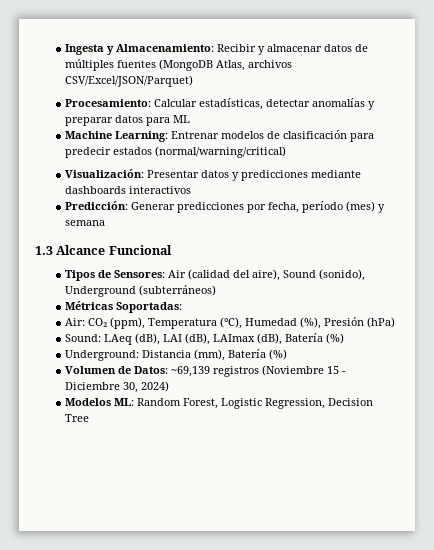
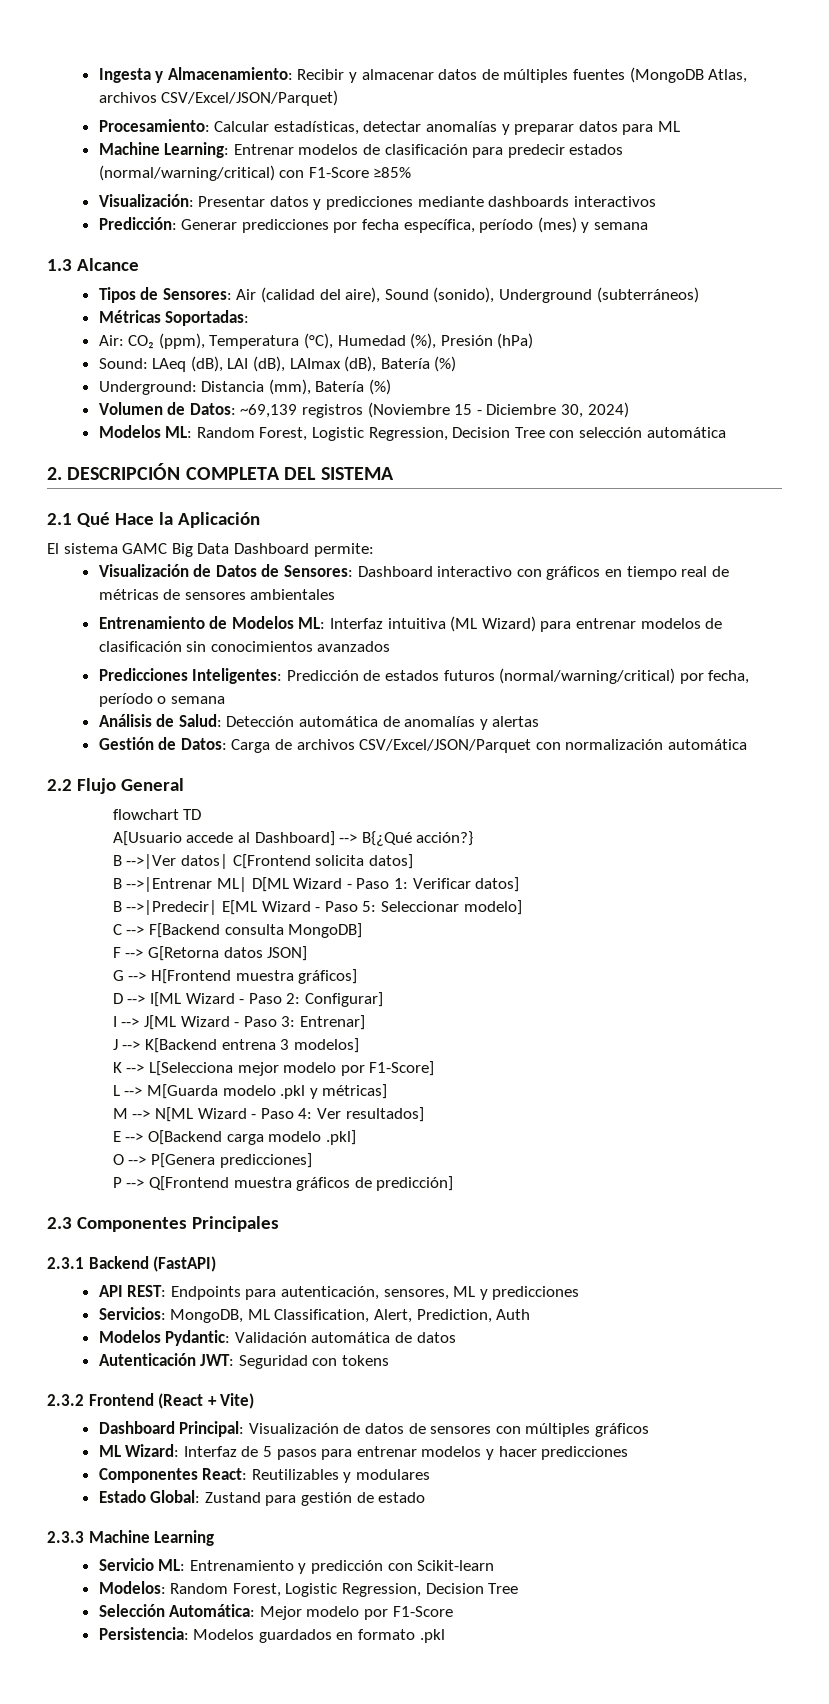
- Machine Learning: Entrenar modelos de clasificación para predecir estados (normal/warning/critical)
+ Machine Learning: Entrenar modelos de clasificación para predecir estados (normal/warning/critical) con F1-Score ≥85%
- Predicción: Generar predicciones por fecha, período (mes) y semana
+ Predicción: Generar predicciones por fecha específica, período (mes) y semana
- 1.3 Alcance Funcional
+ 1.3 Alcance
- Modelos ML: Random Forest, Logistic Regression, Decision Tree
+ Modelos ML: Random Forest, Logistic Regression, Decision Tree con selección automática
+ 2. DESCRIPCIÓN COMPLETA DEL SISTEMA
+ 2.1 Qué Hace la Aplicación
+ El sistema GAMC Big Data Dashboard permite:
+ Visualización de Datos de Sensores: Dashboard interactivo con gráficos en tiempo real de métricas de sensores ambientales
+ Entrenamiento de Modelos ML: Interfaz intuitiva (ML Wizard) para entrenar modelos de clasificación sin conocimientos avanzados
+ Predicciones Inteligentes: Predicción de estados futuros (normal/warning/critical) por fecha, período o semana
+ Análisis de Salud: Detección automática de anomalías y alertas
+ Gestión de Datos: Carga de archivos CSV/Excel/JSON/Parquet con normalización automática
+ 2.2 Flujo General
+ flowchart TD
+ A[Usuario accede al Dashboard] --> B{¿Qué acción?}
+ B -->|Ver datos| C[Frontend solicita datos]
+ B -->|Entrenar ML| D[ML Wizard - Paso 1: Verificar datos]
+ B -->|Predecir| E[ML Wizard - Paso 5: Seleccionar modelo]
+ C --> F[Backend consulta MongoDB]
+ F --> G[Retorna datos JSON]
+ G --> H[Frontend muestra gráficos]
+ D --> I[ML Wizard - Paso 2: Configurar]
+ I --> J[ML Wizard - Paso 3: Entrenar]
+ J --> K[Backend entrena 3 modelos]
+ K --> L[Selecciona mejor modelo por F1-Score]
+ L --> M[Guarda modelo .pkl y métricas]
+ M --> N[ML Wizard - Paso 4: Ver resultados]
+ E --> O[Backend carga modelo .pkl]
+ O --> P[Genera predicciones]
+ P --> Q[Frontend muestra gráficos de predicción]
+ 2.3 Componentes Principales
+ 2.3.1 Backend (FastAPI)
+ API REST: Endpoints para autenticación, sensores, ML y predicciones
+ Servicios: MongoDB, ML Classification, Alert, Prediction, Auth
+ Modelos Pydantic: Validación automática de datos
+ Autenticación JWT: Seguridad con tokens
+ 2.3.2 Frontend (React + Vite)
+ Dashboard Principal: Visualización de datos de sensores con múltiples gráficos
+ ML Wizard: Interfaz de 5 pasos para entrenar modelos y hacer predicciones
+ Componentes React: Reutilizables y modulares
+ Estado Global: Zustand para gestión de estado
+ 2.3.3 Machine Learning
+ Servicio ML: Entrenamiento y predicción con Scikit-learn
+ Modelos: Random Forest, Logistic Regression, Decision Tree
+ Selección Automática: Mejor modelo por F1-Score
+ Persistencia: Modelos guardados en formato .pkl

